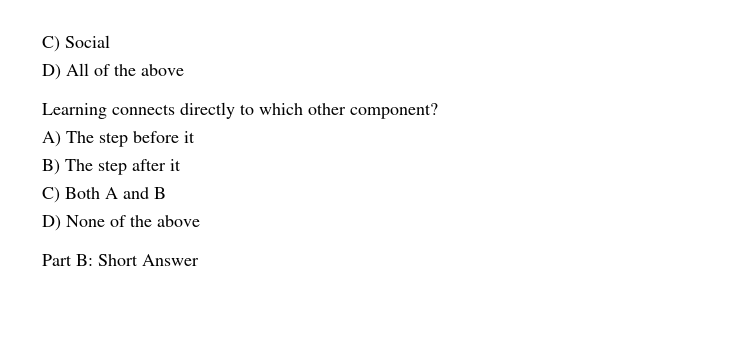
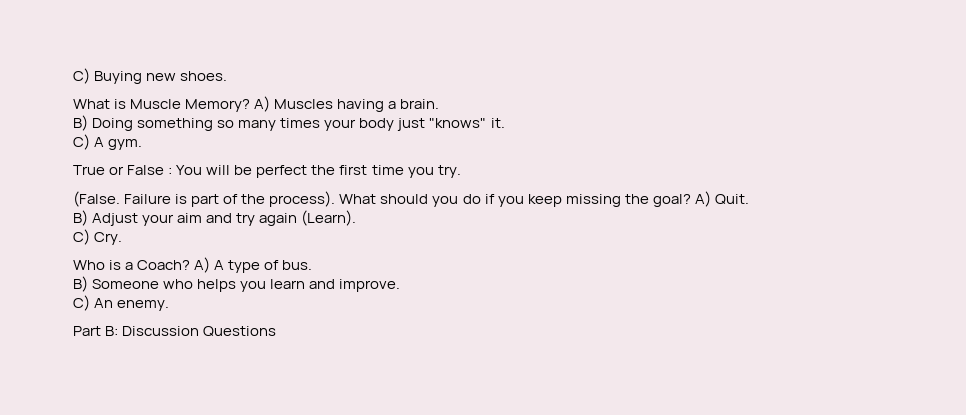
- C) Social
- D) All of the above
- Learning connects directly to which other component?
- A) The step before it
- B) The step after it
- C) Both A and B
- D) None of the above
+ C) Buying new shoes.
+ What is Muscle Memory? A) Muscles having a brain.
+ B) Doing something so many times your body just "knows" it.
+ C) A gym.
+ True or False : You will be perfect the first time you try.
+ (False. Failure is part of the process). What should you do if you keep missing the goal? A) Quit.
+ B) Adjust your aim and try again (Learn).
+ C) Cry.
+ Who is a Coach? A) A type of bus.
+ B) Someone who helps you learn and improve.
+ C) An enemy.
- Part B: Short Answer
+ Part B: Discussion Questions

